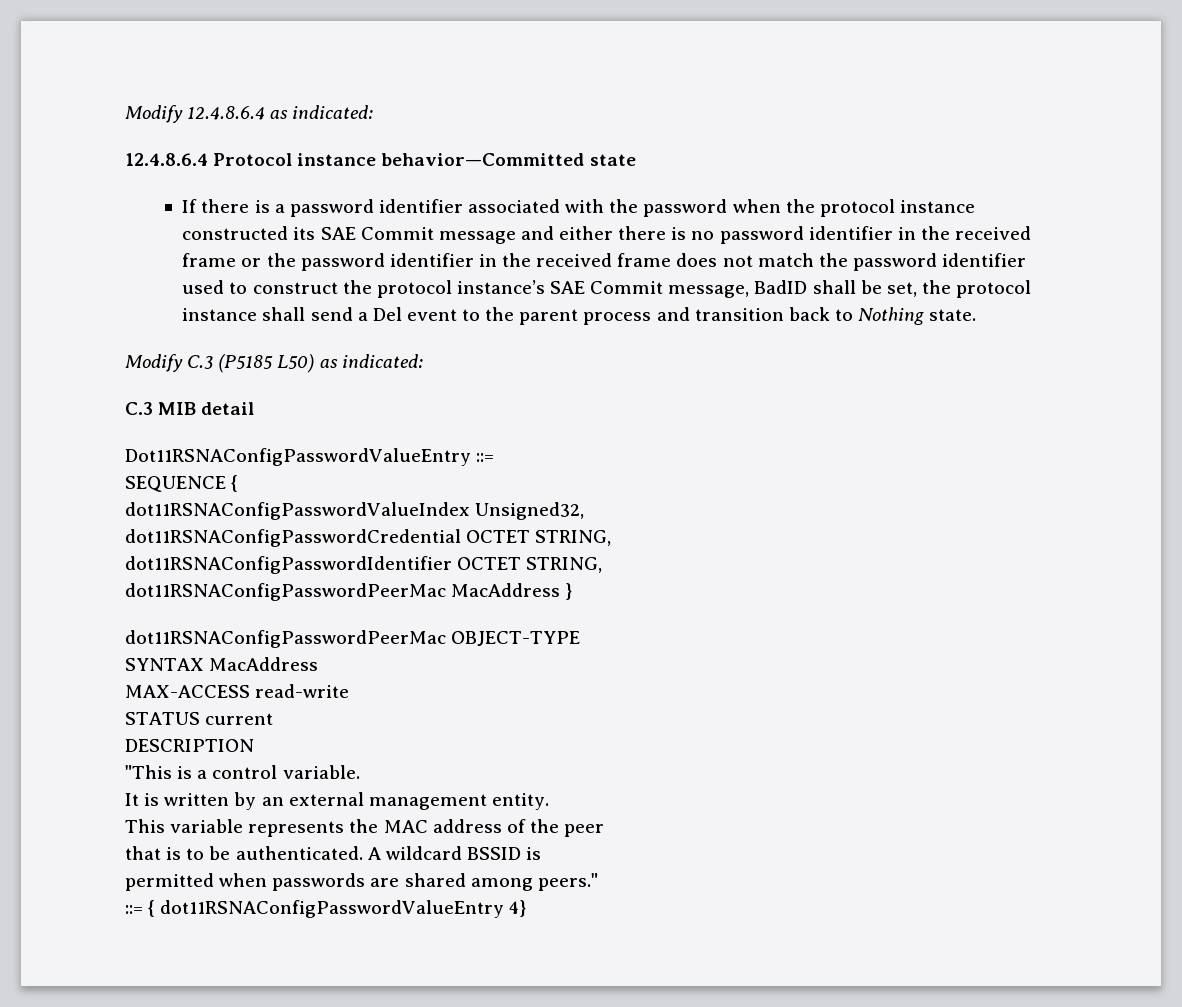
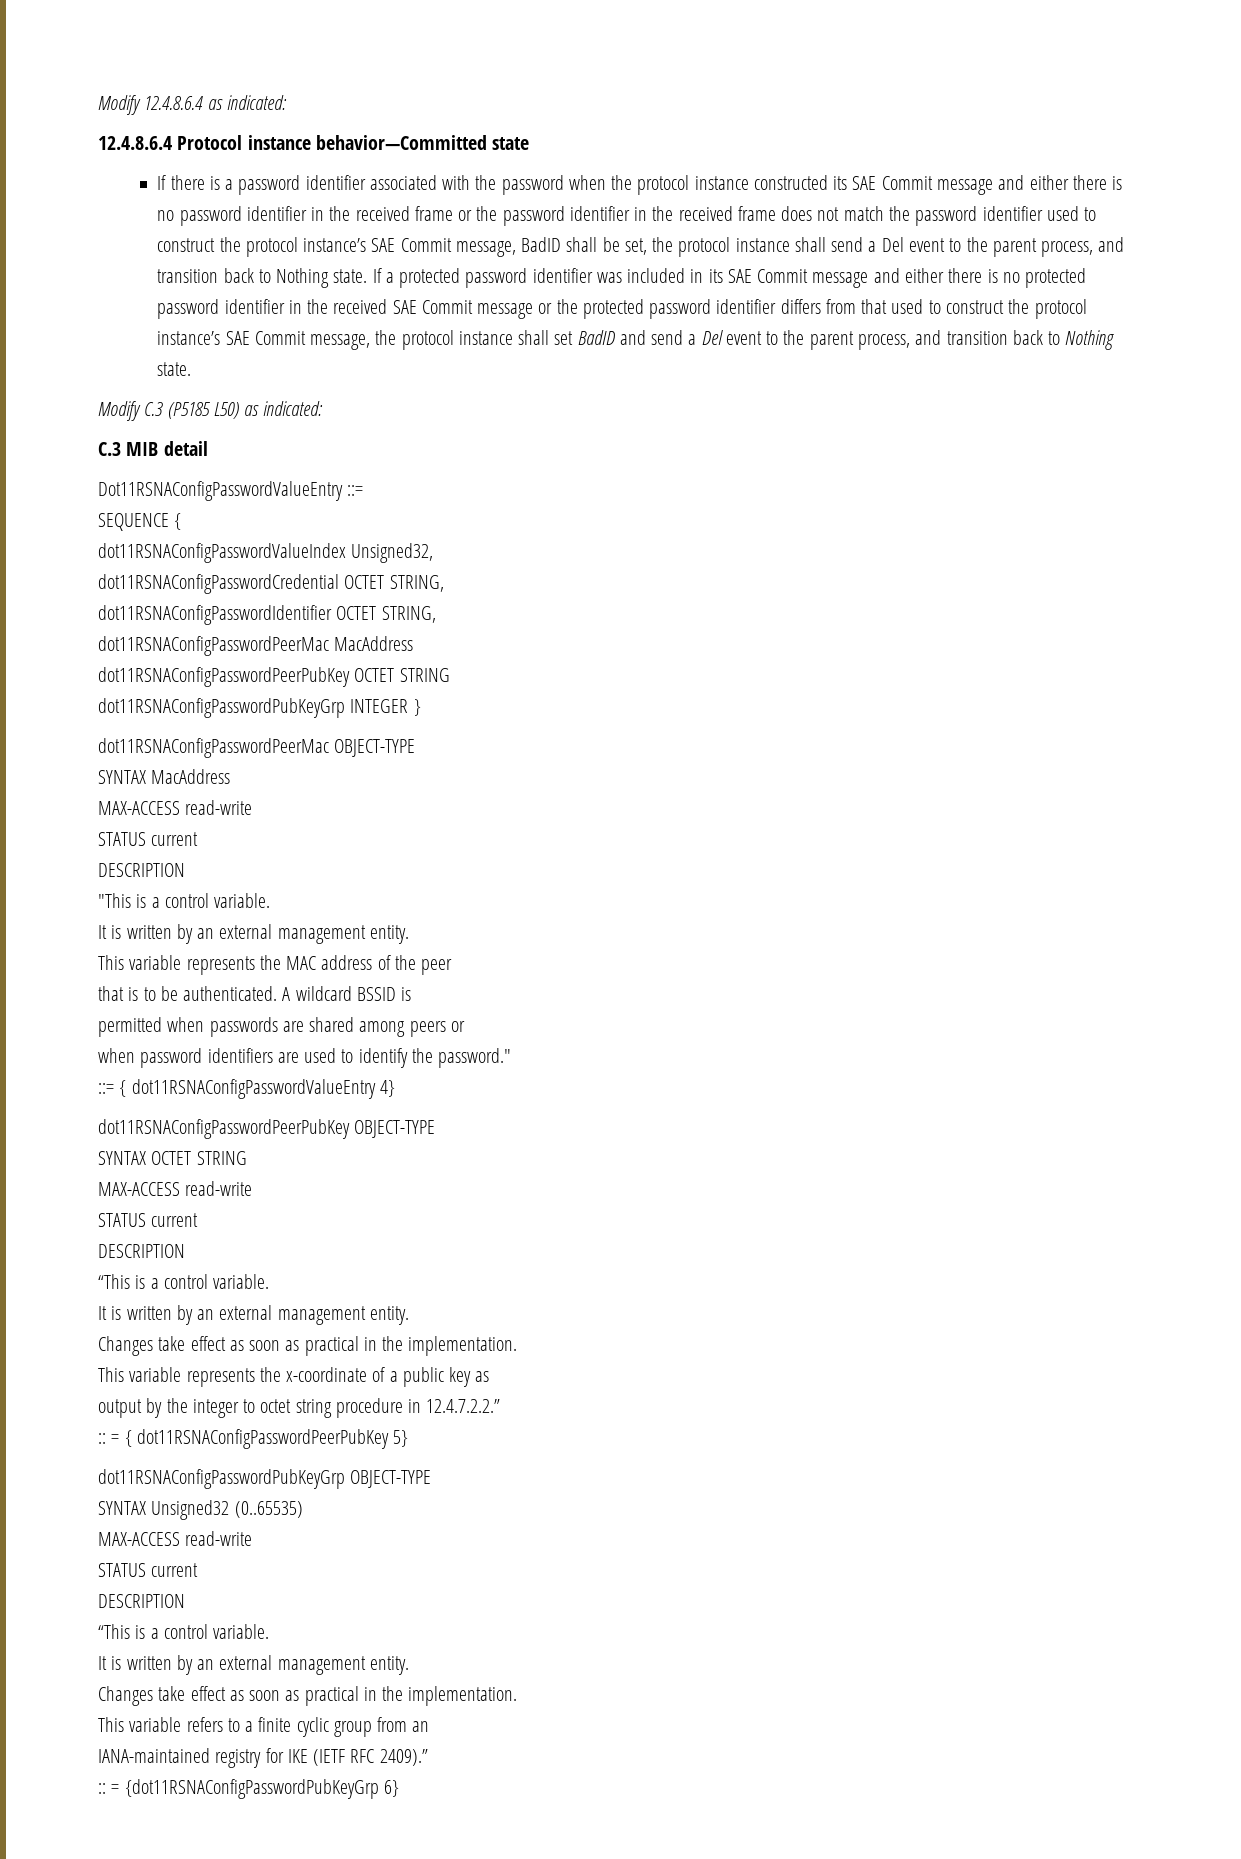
- If there is a password identifier associated with the password when the protocol instance constructed its SAE Commit message and either there is no password identifier in the received frame or the password identifier in the received frame does not match the password identifier used to construct the protocol instance’s SAE Commit message, BadID shall be set, the protocol instance shall send a Del event to the parent process and transition back to Nothing state.
+ If there is a password identifier associated with the password when the protocol instance constructed its SAE Commit message and either there is no password identifier in the received frame or the password identifier in the received frame does not match the password identifier used to construct the protocol instance’s SAE Commit message, BadID shall be set, the protocol instance shall send a Del event to the parent process, and transition back to Nothing state. If a protected password identifier was included in its SAE Commit message and either there is no protected password identifier in the received SAE Commit message or the protected password identifier differs from that used to construct the protocol instance’s SAE Commit message, the protocol instance shall set BadID and send a Del event to the parent process, and transition back to Nothing state.
- dot11RSNAConfigPasswordPeerMac MacAddress }
+ dot11RSNAConfigPasswordPeerMac MacAddress
+ dot11RSNAConfigPasswordPeerPubKey OCTET STRING
+ dot11RSNAConfigPasswordPubKeyGrp INTEGER }
- permitted when passwords are shared among peers."
+ permitted when passwords are shared among peers or
+ when password identifiers are used to identify the password."
  ::= { dot11RSNAConfigPasswordValueEntry 4}
+ dot11RSNAConfigPasswordPeerPubKey OBJECT-TYPE
+ SYNTAX OCTET STRING
+ MAX-ACCESS read-write
+ STATUS current
+ DESCRIPTION
+ “This is a control variable.
+ It is written by an external management entity.
+ Changes take effect as soon as practical in the implementation.
+ This variable represents the x-coordinate of a public key as
+ output by the integer to octet string procedure in 12.4.7.2.2.”
+ :: = { dot11RSNAConfigPasswordPeerPubKey 5}
+ dot11RSNAConfigPasswordPubKeyGrp OBJECT-TYPE
+ SYNTAX Unsigned32 (0..65535)
+ MAX-ACCESS read-write
+ STATUS current
+ DESCRIPTION
+ “This is a control variable.
+ It is written by an external management entity.
+ Changes take effect as soon as practical in the implementation.
+ This variable refers to a finite cyclic group from an
+ IANA-maintained registry for IKE (IETF RFC 2409).”
+ :: = {dot11RSNAConfigPasswordPubKeyGrp 6}

